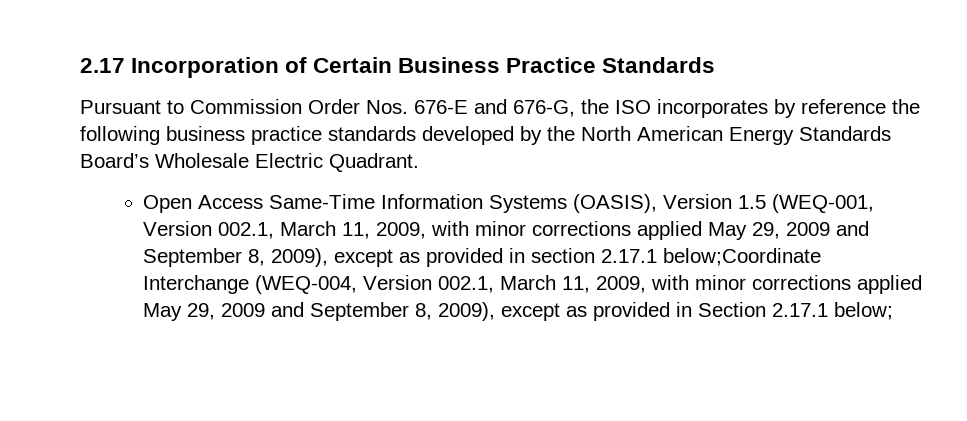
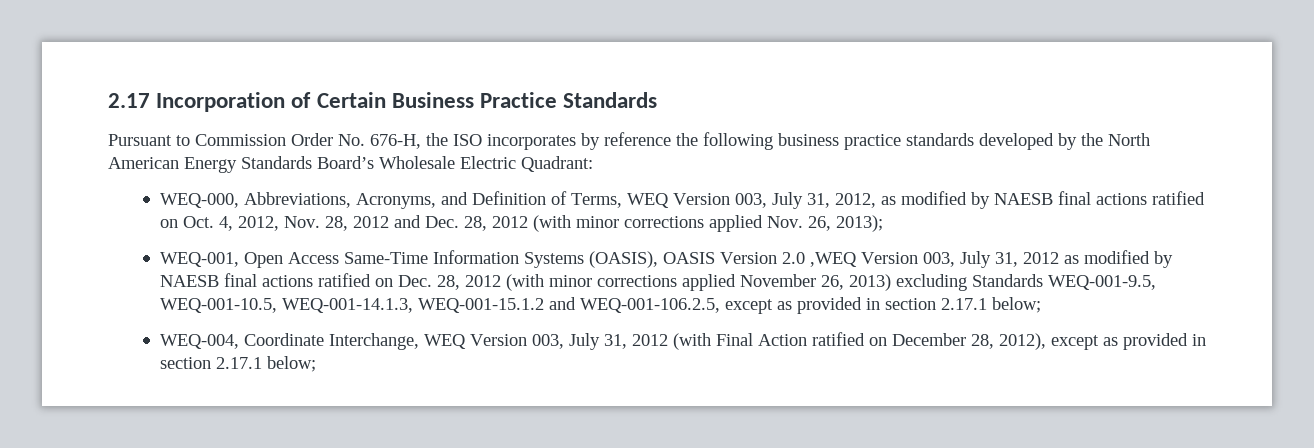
- Pursuant to Commission Order Nos. 676-E and 676-G, the ISO incorporates by reference the following business practice standards developed by the North American Energy Standards Board’s Wholesale Electric Quadrant.
- Open Access Same-Time Information Systems (OASIS), Version 1.5 (WEQ-001, Version 002.1, March 11, 2009, with minor corrections applied May 29, 2009 and September 8, 2009), except as provided in section 2.17.1 below;Coordinate Interchange (WEQ-004, Version 002.1, March 11, 2009, with minor corrections applied May 29, 2009 and September 8, 2009), except as provided in Section 2.17.1 below;
+ Pursuant to Commission Order No. 676-H, the ISO incorporates by reference the following business practice standards developed by the North American Energy Standards Board’s Wholesale Electric Quadrant:
+ WEQ-000, Abbreviations, Acronyms, and Definition of Terms, WEQ Version 003, July 31, 2012, as modified by NAESB final actions ratified on Oct. 4, 2012, Nov. 28, 2012 and Dec. 28, 2012 (with minor corrections applied Nov. 26, 2013);
+ WEQ-001, Open Access Same-Time Information Systems (OASIS), OASIS Version 2.0 ,WEQ Version 003, July 31, 2012 as modified by NAESB final actions ratified on Dec. 28, 2012 (with minor corrections applied November 26, 2013) excluding Standards WEQ-001-9.5, WEQ-001-10.5, WEQ-001-14.1.3, WEQ-001-15.1.2 and WEQ-001-106.2.5, except as provided in section 2.17.1 below;
+ WEQ-004, Coordinate Interchange, WEQ Version 003, July 31, 2012 (with Final Action ratified on December 28, 2012), except as provided in section 2.17.1 below;

